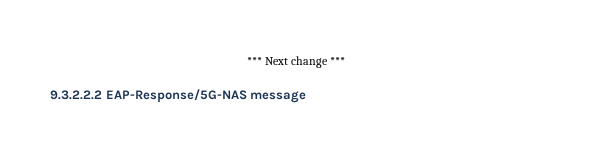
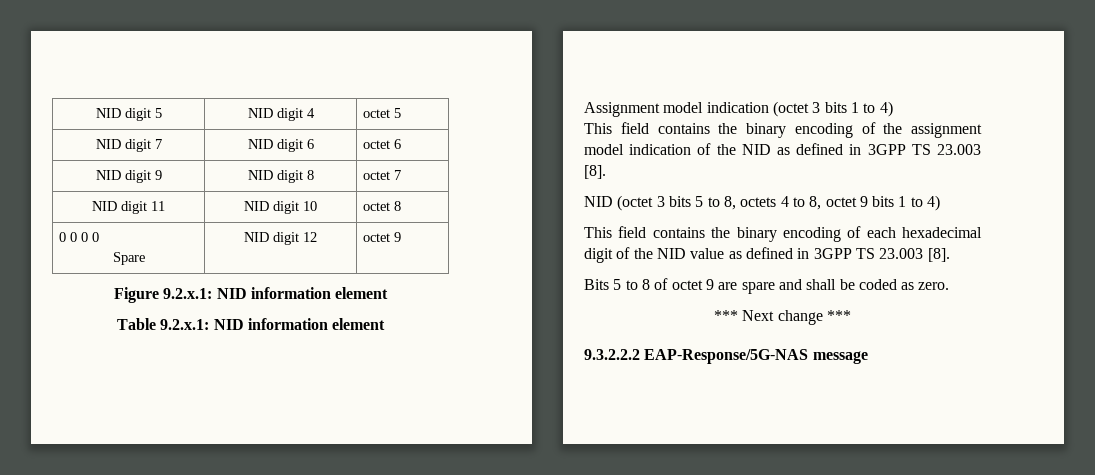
+ NID digit 5 | NID digit 4 | octet 5
+ NID digit 7 | NID digit 6 | octet 6
+ NID digit 9 | NID digit 8 | octet 7
+ NID digit 11 | NID digit 10 | octet 8
+ 0 0 0 0
+ Spare | NID digit 12 | octet 9
+ Figure 9.2.x.1: NID information element
+ Table 9.2.x.1: NID information element
+ Assignment model indication (octet 3 bits 1 to 4)
+ This field contains the binary encoding of the assignment model indication of the NID as defined in 3GPP TS 23.003 [8].
+ NID (octet 3 bits 5 to 8, octets 4 to 8, octet 9 bits 1 to 4)
+ This field contains the binary encoding of each hexadecimal digit of the NID value as defined in 3GPP TS 23.003 [8].
+ Bits 5 to 8 of octet 9 are spare and shall be coded as zero.

